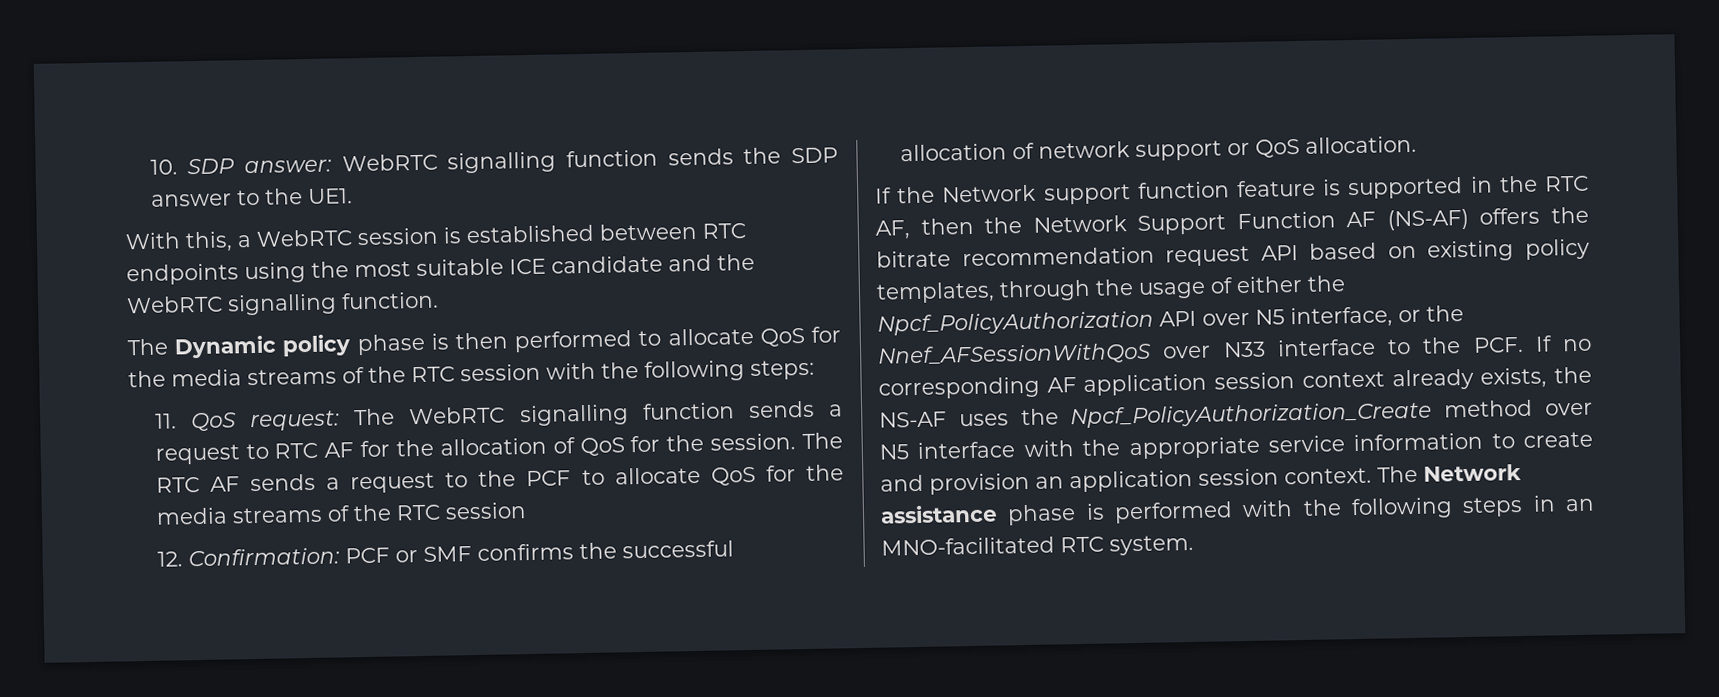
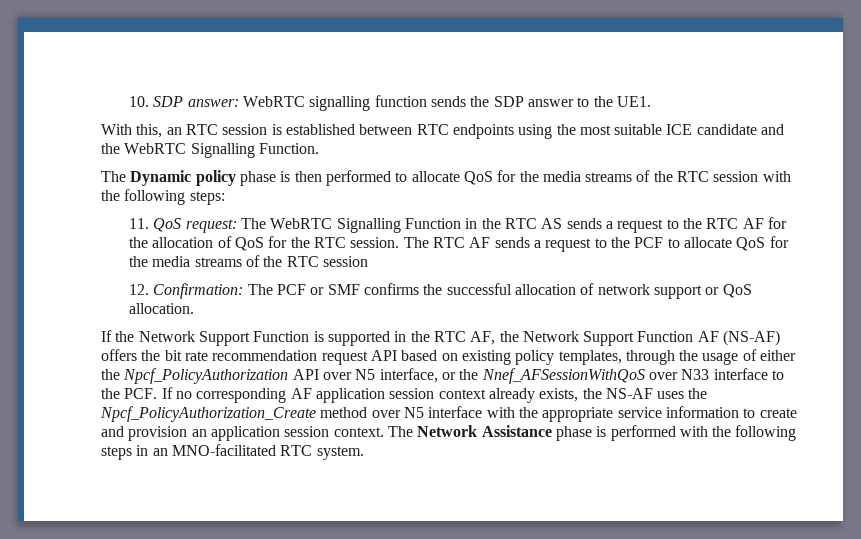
- With this, a WebRTC session is established between RTC endpoints using the most suitable ICE candidate and the WebRTC signalling function.
+ With this, an RTC session is established between RTC endpoints using the most suitable ICE candidate and the WebRTC Signalling Function.
- 11. QoS request: The WebRTC signalling function sends a request to RTC AF for the allocation of QoS for the session.
+ 11. QoS request: The WebRTC Signalling Function in the RTC AS sends a request to the RTC AF for the allocation of QoS for the RTC session.
- 12. Confirmation: PCF or SMF confirms the successful allocation of network support or QoS allocation.
+ 12. Confirmation: The PCF or SMF confirms the successful allocation of network support or QoS allocation.
- If the Network support function feature is supported in the RTC AF, then the Network Support Function AF (NS-AF) offers the bitrate recommendation request API based on existing policy templates, through the usage of either the Npcf_PolicyAuthorization API over N5 interface, or the Nnef_AFSessionWithQoS over N33 interface to the PCF. If no corresponding AF application session context already exists, the NS-AF uses the Npcf_PolicyAuthorization_Create method over N5 interface with the appropriate service information to create and provision an application session context.
+ If the Network Support Function is supported in the RTC AF, the Network Support Function AF (NS-AF) offers the bit rate recommendation request API based on existing policy templates, through the usage of either the Npcf_PolicyAuthorization API over N5 interface, or the Nnef_AFSessionWithQoS over N33 interface to the PCF. If no corresponding AF application session context already exists, the NS-AF uses the Npcf_PolicyAuthorization_Create method over N5 interface with the appropriate service information to create and provision an application session context.
- The Network assistance phase is performed with the following steps in an MNO-facilitated RTC system.
+ The Network Assistance phase is performed with the following steps in an MNO-facilitated RTC system.

